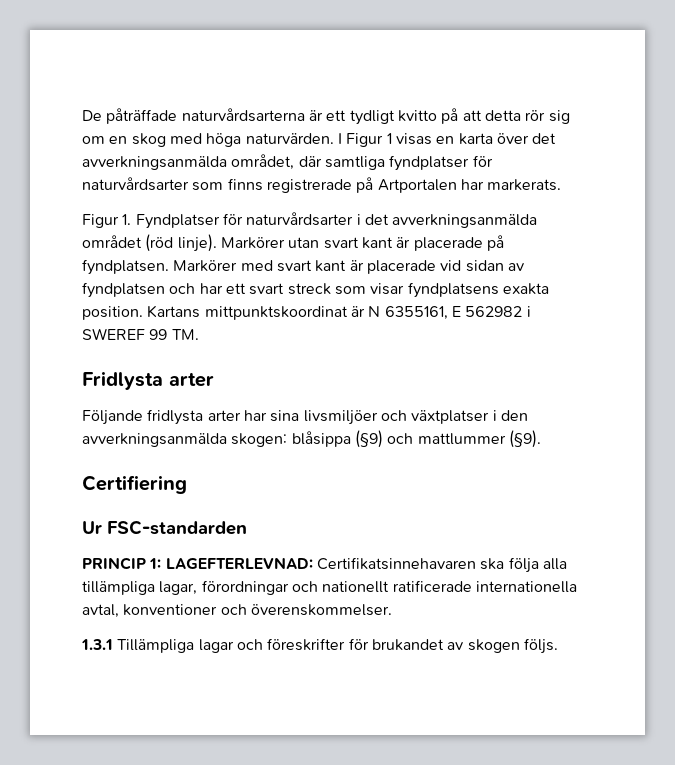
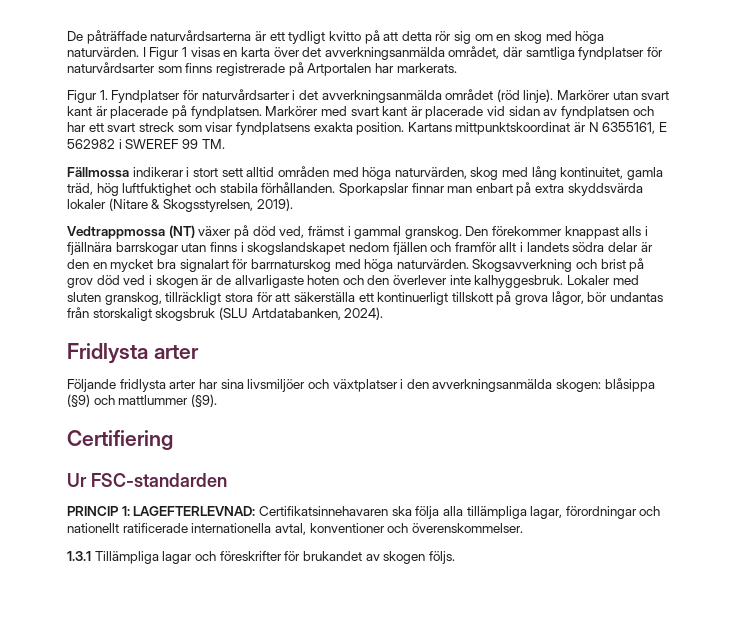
+ Fällmossa indikerar i stort sett alltid områden med höga naturvärden, skog med lång kontinuitet, gamla träd, hög luftfuktighet och stabila förhållanden. Sporkapslar finnar man enbart på extra skyddsvärda lokaler (Nitare & Skogsstyrelsen, 2019).
+ Vedtrappmossa (NT) växer på död ved, främst i gammal granskog. Den förekommer knappast alls i fjällnära barrskogar utan finns i skogslandskapet nedom fjällen och framför allt i landets södra delar är den en mycket bra signalart för barrnaturskog med höga naturvärden. Skogsavverkning och brist på grov död ved i skogen är de allvarligaste hoten och den överlever inte kalhyggesbruk. Lokaler med sluten granskog, tillräckligt stora för att säkerställa ett kontinuerligt tillskott på grova lågor, bör undantas från storskaligt skogsbruk (SLU Artdatabanken, 2024).

